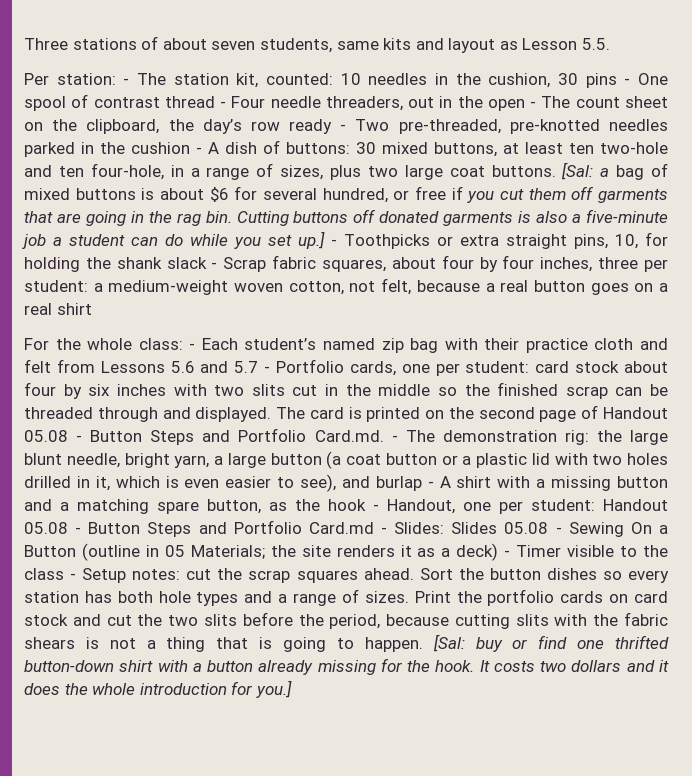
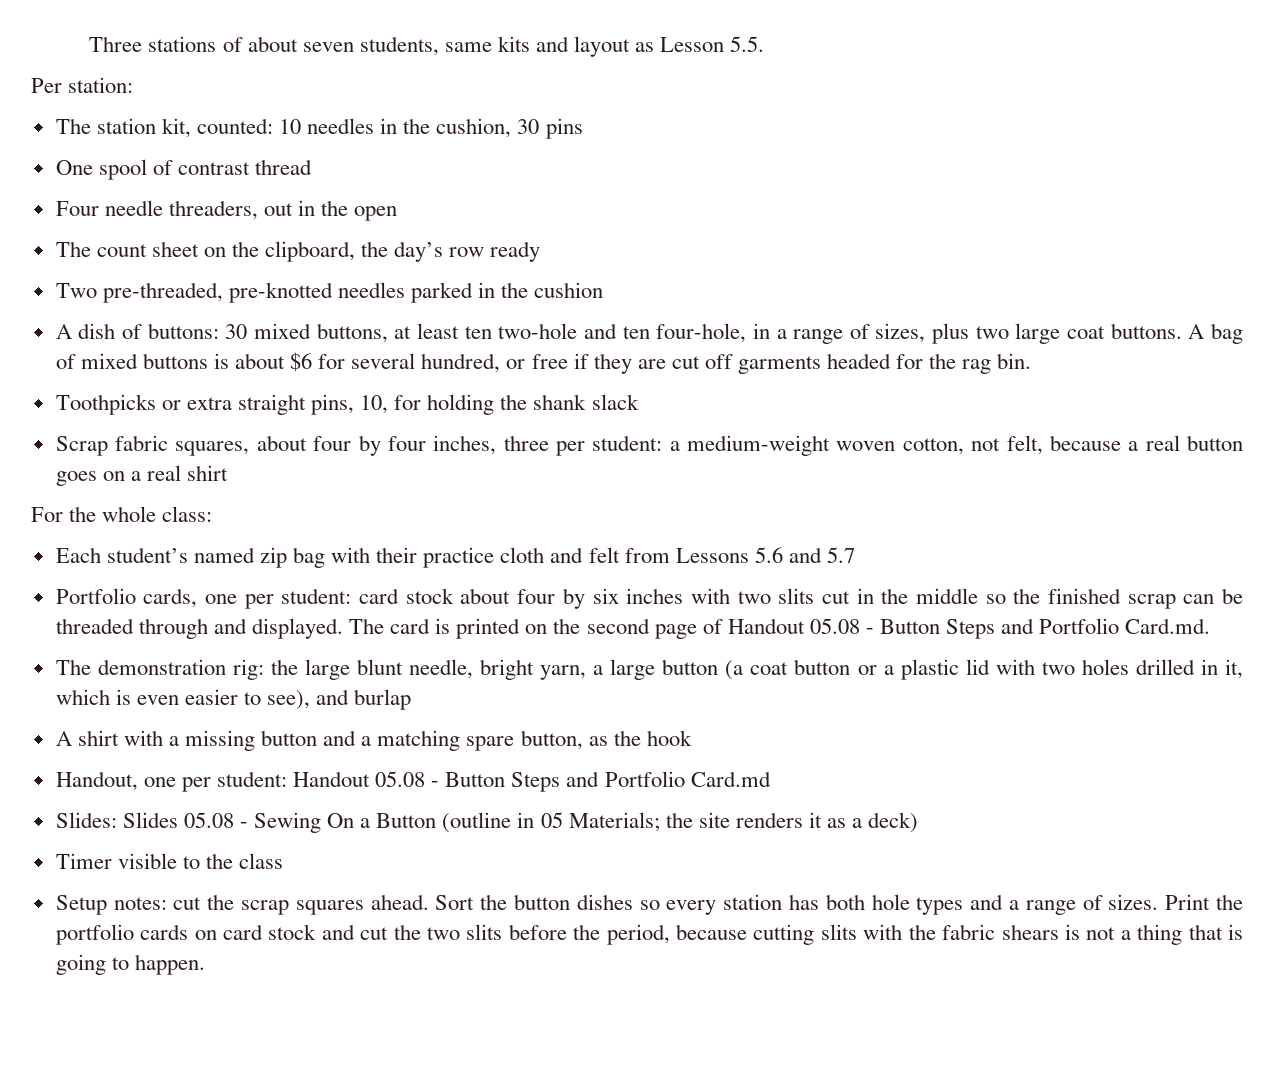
- Per station: - The station kit, counted:
+ Per station:
+ The station kit, counted:
- 10 needles in the cushion, 30 pins - One spool of contrast thread - Four needle threaders, out in the open - The count sheet on the clipboard, the day’s row ready - Two pre-threaded, pre-knotted needles parked in the cushion - A dish of buttons:
+ 10 needles in the cushion, 30 pins
+ One spool of contrast thread
+ Four needle threaders, out in the open
+ The count sheet on the clipboard, the day’s row ready
+ Two pre-threaded, pre-knotted needles parked in the cushion
+ A dish of buttons:
- [Sal: a bag of mixed buttons is about $6 for several hundred, or free if you cut them off garments that are going in the rag bin. Cutting buttons off donated garments is also a five-minute job a student can do while you set up.] - Toothpicks or extra straight pins, 10, for holding the shank slack - Scrap fabric squares, about four by four inches, three per student: a medium-weight woven cotton, not felt, because a real button goes on a real shirt
+ A bag of mixed buttons is about $6 for several hundred, or free if they are cut off garments headed for the rag bin.
+ Toothpicks or extra straight pins, 10, for holding the shank slack
+ Scrap fabric squares, about four by four inches, three per student: a medium-weight woven cotton, not felt, because a real button goes on a real shirt
- For the whole class: - Each student’s named zip bag with their practice cloth and felt from Lessons 5.6 and 5.7 - Portfolio cards, one per student: card stock about four by six inches with two slits cut in the middle so the finished scrap can be threaded through and displayed.
+ For the whole class:
+ Each student’s named zip bag with their practice cloth and felt from Lessons 5.6 and 5.7
+ Portfolio cards, one per student: card stock about four by six inches with two slits cut in the middle so the finished scrap can be threaded through and displayed.
- The card is printed on the second page of Handout 05.08 - Button Steps and Portfolio Card.md. - The demonstration rig:
+ The card is printed on the second page of Handout 05.08 - Button Steps and Portfolio Card.md.
+ The demonstration rig:
- the large blunt needle, bright yarn, a large button (a coat button or a plastic lid with two holes drilled in it, which is even easier to see), and burlap - A shirt with a missing button and a matching spare button, as the hook - Handout, one per student:
+ the large blunt needle, bright yarn, a large button (a coat button or a plastic lid with two holes drilled in it, which is even easier to see), and burlap
+ A shirt with a missing button and a matching spare button, as the hook
+ Handout, one per student:
- Handout 05.08 - Button Steps and Portfolio Card.md - Slides:
+ Handout 05.08 - Button Steps and Portfolio Card.md
+ Slides:
- the site renders it as a deck) - Timer visible to the class - Setup notes:
+ the site renders it as a deck)
+ Timer visible to the class
+ Setup notes:
- [Sal: buy or find one thrifted button-down shirt with a button already missing for the hook. It costs two dollars and it does the whole introduction for you.]

